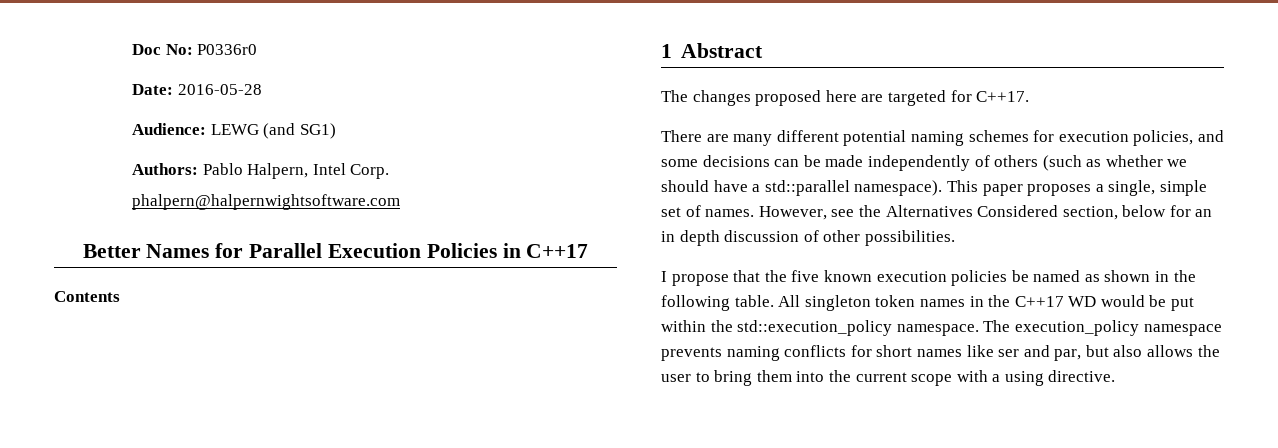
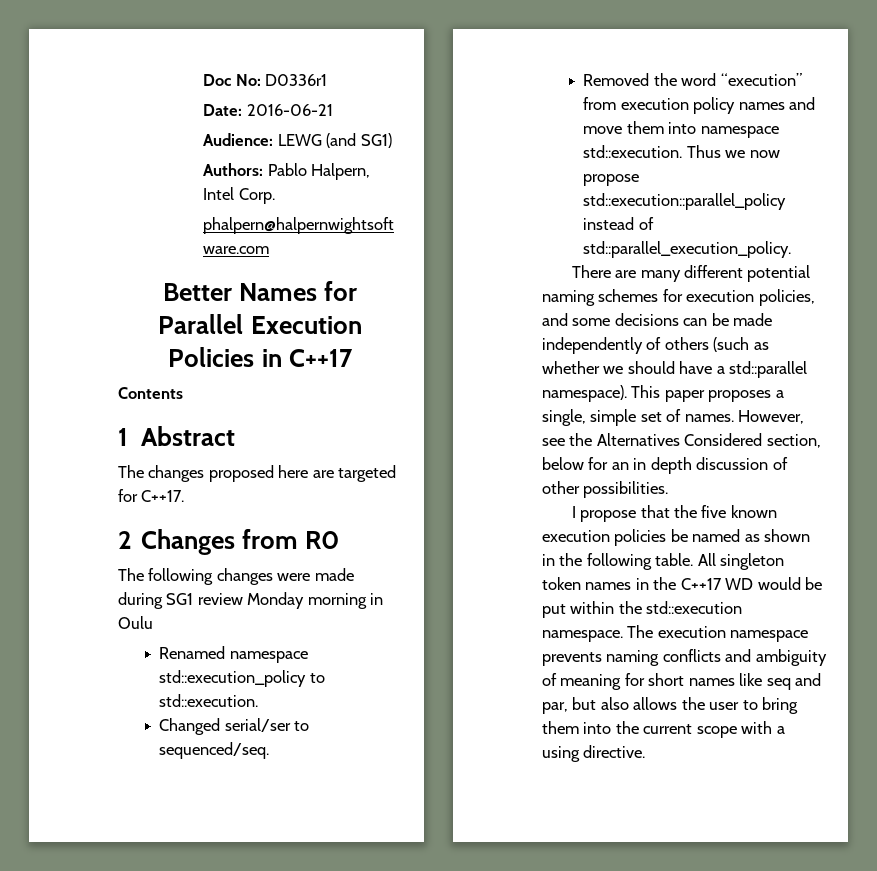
- Doc No: P0336r0
+ Doc No: D0336r1
- Date: 2016-05-28
+ Date: 2016-06-21
+ 2 Changes from R0
+ The following changes were made during SG1 review Monday morning in Oulu
+ Renamed namespace std::execution_policy to std::execution.
+ Changed serial/ser to sequenced/seq.
+ Removed the word “execution” from execution policy names and move them into namespace std::execution. Thus we now propose std::execution::parallel_policy instead of std::parallel_execution_policy.
- All singleton token names in the C++17 WD would be put within the std::execution_policy namespace.
+ All singleton token names in the C++17 WD would be put within the std::execution namespace.
- The execution_policy namespace prevents naming conflicts for short names like ser and par, but also allows the user to bring them into the current scope with a using directive.
+ The execution namespace prevents naming conflicts and ambiguity of meaning for short names like seq and par, but also allows the user to bring them into the current scope with a using directive.

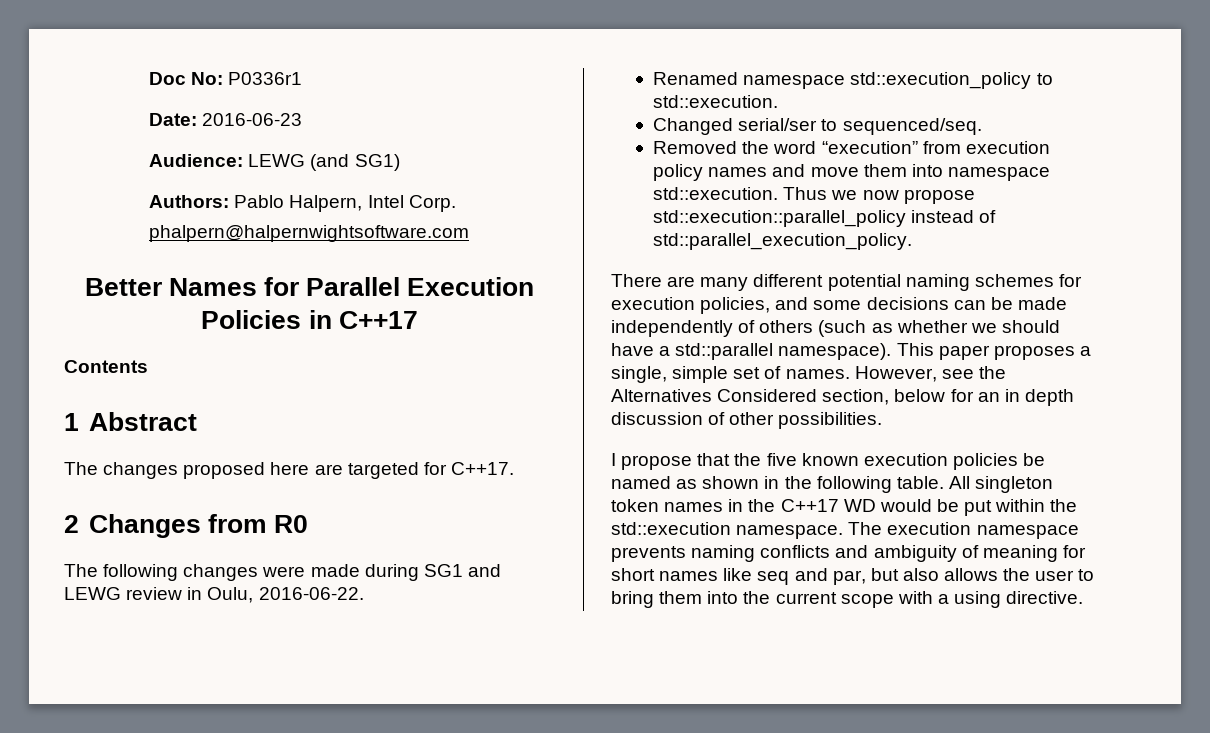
- Doc No: D0336r1
+ Doc No: P0336r1
- Date: 2016-06-21
+ Date: 2016-06-23
- The following changes were made during SG1 review Monday morning in Oulu
+ The following changes were made during SG1 and LEWG review in Oulu, 2016-06-22.

